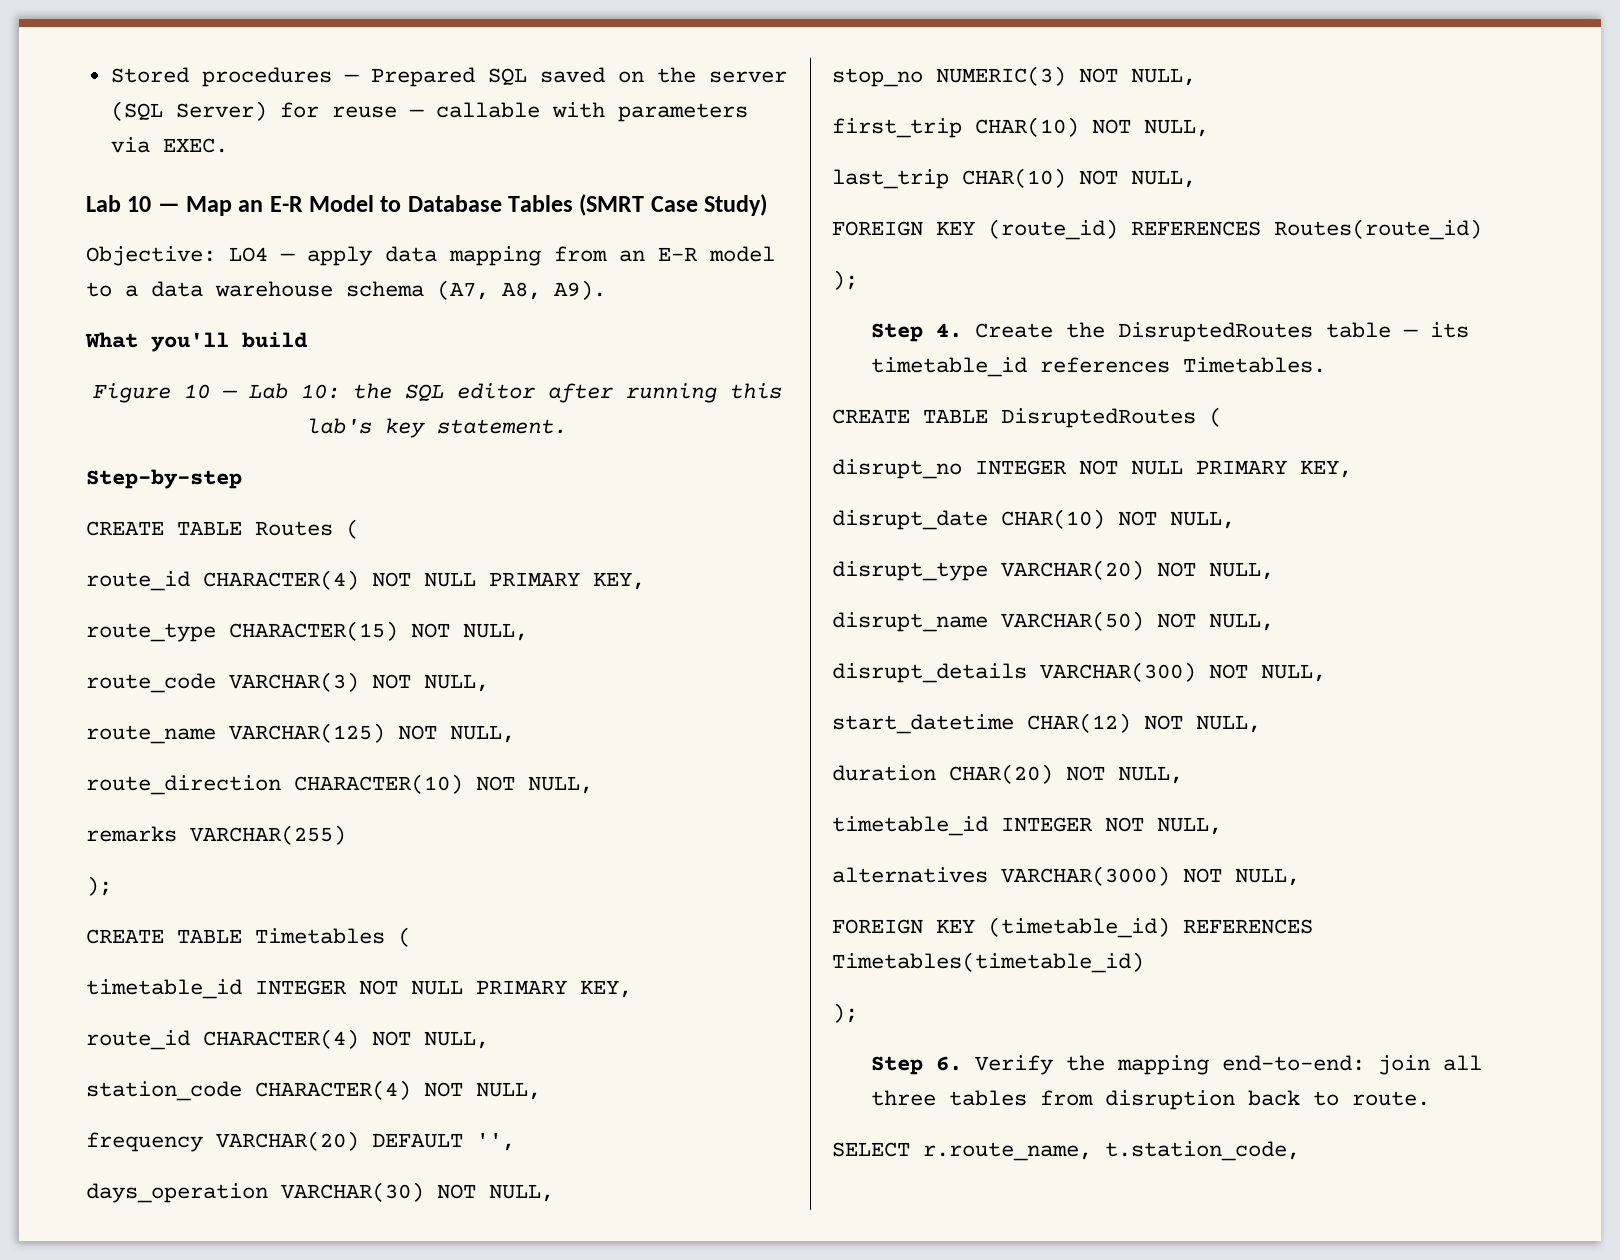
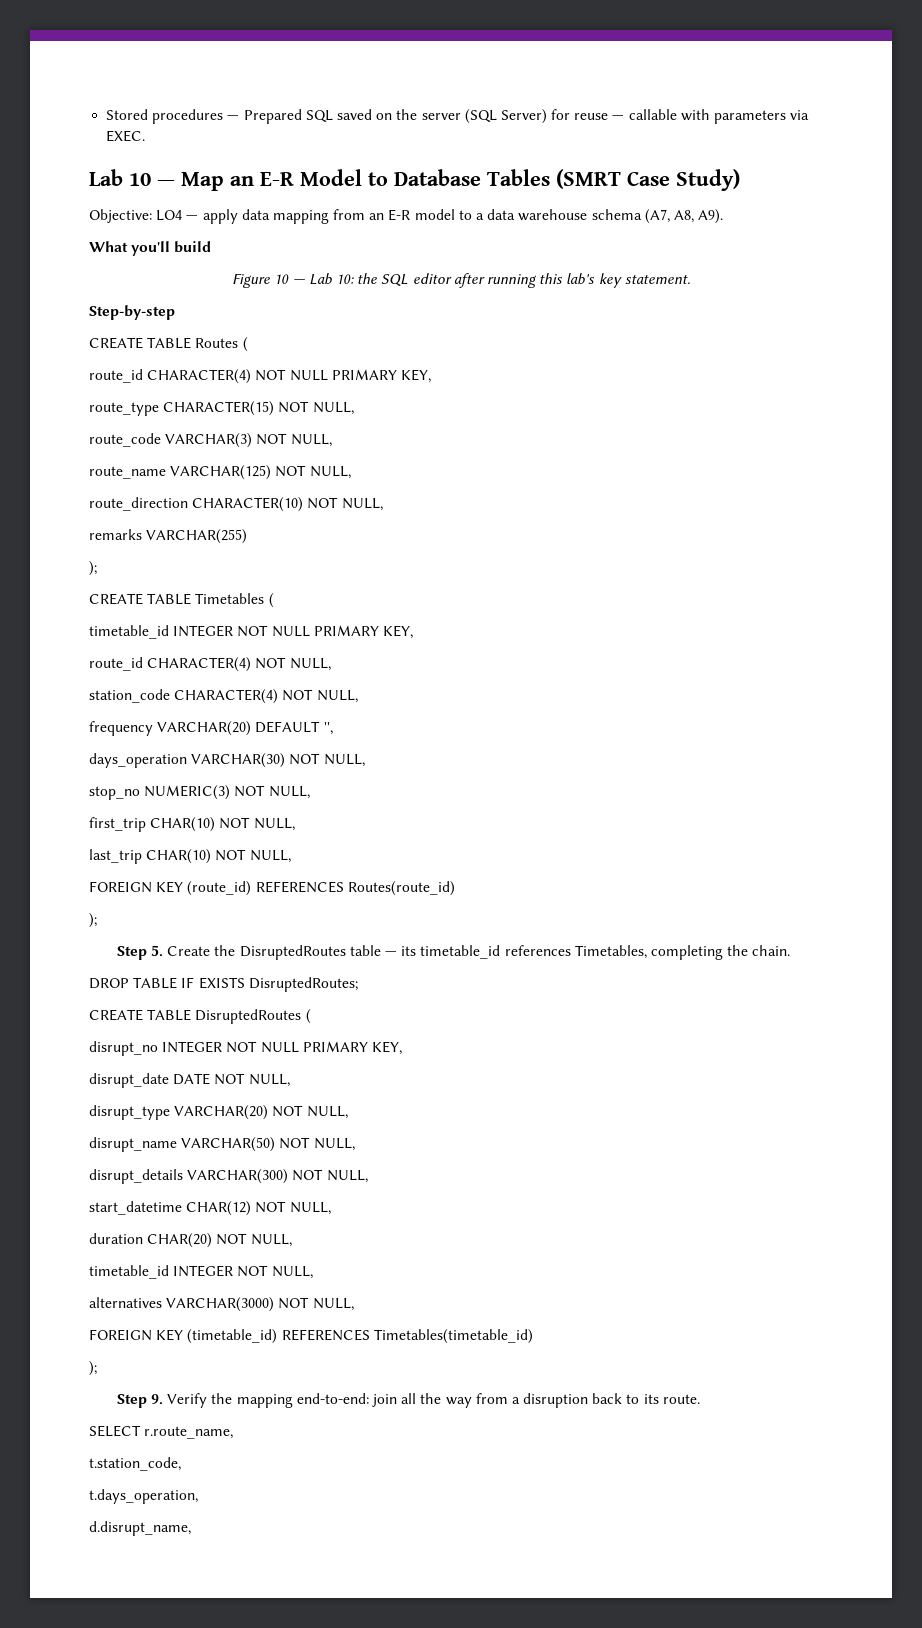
- Step 4. Create the DisruptedRoutes table — its timetable_id references Timetables.
+ Step 5. Create the DisruptedRoutes table — its timetable_id references Timetables, completing the chain.
+ DROP TABLE IF EXISTS DisruptedRoutes;
- disrupt_date CHAR(10) NOT NULL,
+ disrupt_date DATE NOT NULL,
- Step 6. Verify the mapping end-to-end: join all three tables from disruption back to route.
+ Step 9. Verify the mapping end-to-end: join all the way from a disruption back to its route.
- SELECT r.route_name, t.station_code,
+ SELECT r.route_name,
+ t.station_code,
+ t.days_operation,
+ d.disrupt_name,

